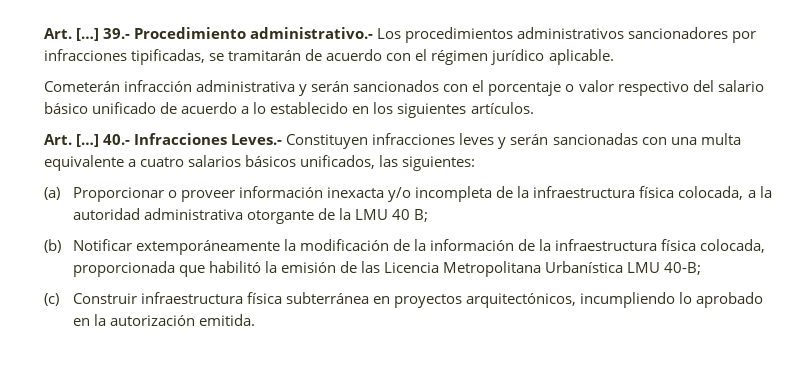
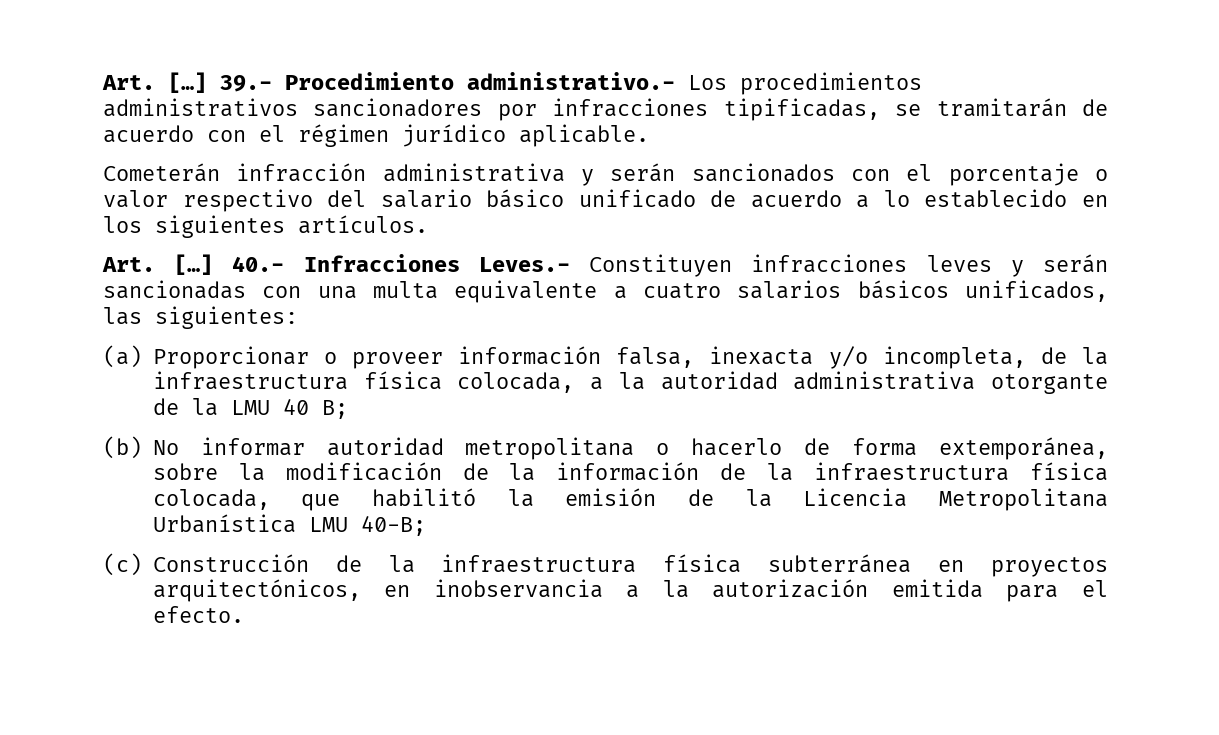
- (a) Proporcionar o proveer información inexacta y/o incompleta de la infraestructura física colocada, a la autoridad administrativa otorgante de la LMU 40 B;
+ (a) Proporcionar o proveer información falsa, inexacta y/o incompleta, de la infraestructura física colocada, a la autoridad administrativa otorgante de la LMU 40 B;
- (b) Notificar extemporáneamente la modificación de la información de la infraestructura física colocada, proporcionada que habilitó la emisión de las Licencia Metropolitana Urbanística LMU 40-B;
+ (b) No informar autoridad metropolitana o hacerlo de forma extemporánea, sobre la modificación de la información de la infraestructura física colocada, que habilitó la emisión de la Licencia Metropolitana Urbanística LMU 40-B;
- (c) Construir infraestructura física subterránea en proyectos arquitectónicos, incumpliendo lo aprobado en la autorización emitida.
+ (c) Construcción de la infraestructura física subterránea en proyectos arquitectónicos, en inobservancia a la autorización emitida para el efecto.

